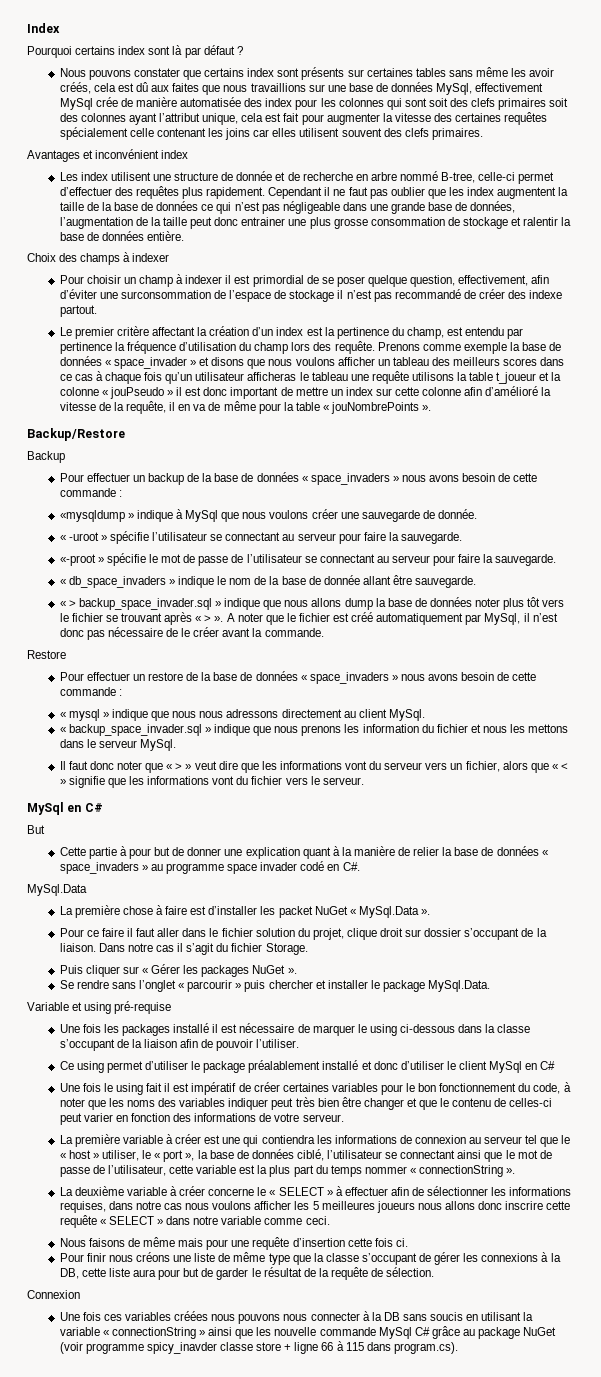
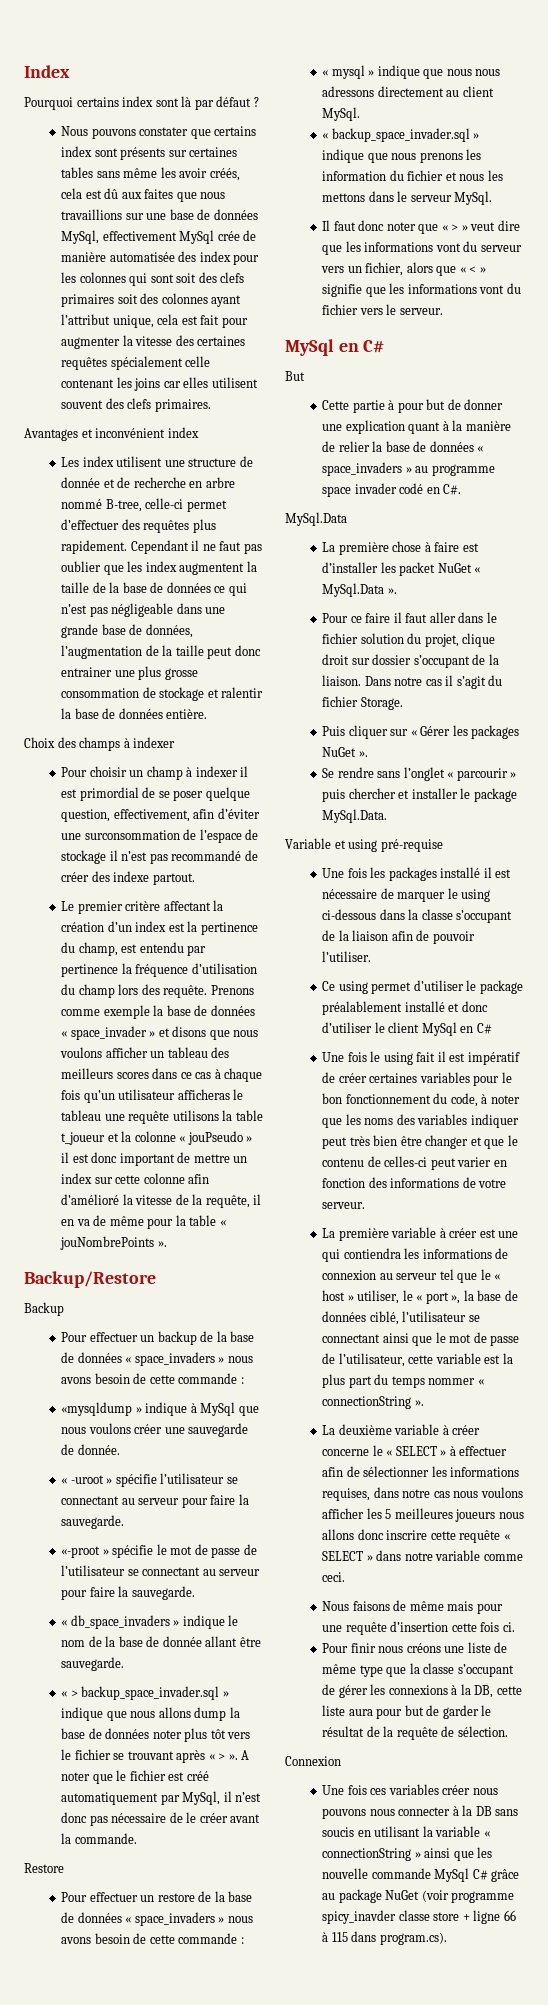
- Une fois ces variables créées nous pouvons nous connecter à la DB sans soucis en utilisant la variable « connectionString » ainsi que les nouvelle commande MySql C# grâce au package NuGet (voir programme spicy_inavder classe store + ligne 66 à 115 dans program.cs).
+ Une fois ces variables créer nous pouvons nous connecter à la DB sans soucis en utilisant la variable « connectionString » ainsi que les nouvelle commande MySql C# grâce au package NuGet (voir programme spicy_inavder classe store + ligne 66 à 115 dans program.cs).

